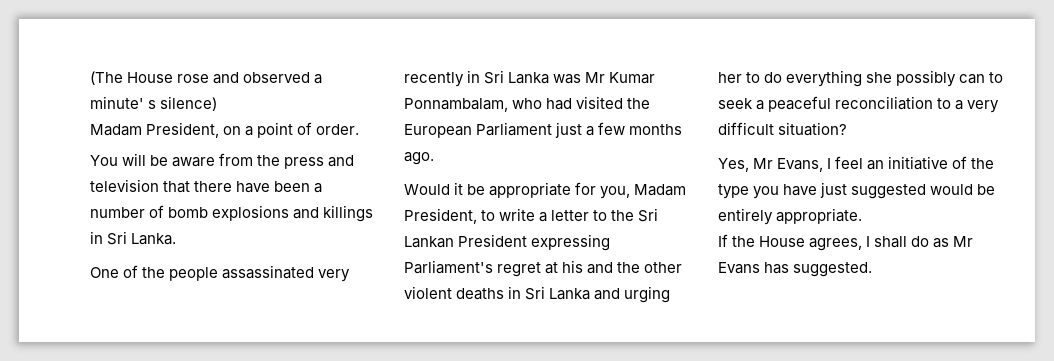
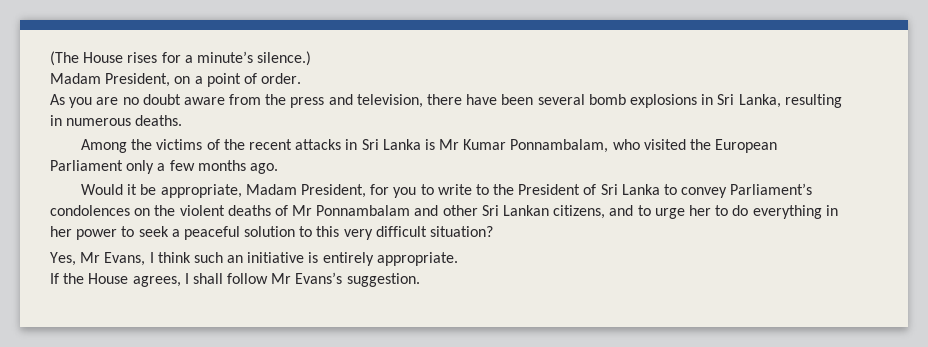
- (The House rose and observed a minute' s silence)
+ (The House rises for a minute’s silence.)
- You will be aware from the press and television that there have been a number of bomb explosions and killings in Sri Lanka.
- One of the people assassinated very recently in Sri Lanka was Mr Kumar Ponnambalam, who had visited the European Parliament just a few months ago.
+ As you are no doubt aware from the press and television, there have been several bomb explosions in Sri Lanka, resulting in numerous deaths.
+ Among the victims of the recent attacks in Sri Lanka is Mr Kumar Ponnambalam, who visited the European Parliament only a few months ago.
- Would it be appropriate for you, Madam President, to write a letter to the Sri Lankan President expressing Parliament's regret at his and the other violent deaths in Sri Lanka and urging her to do everything she possibly can to seek a peaceful reconciliation to a very difficult situation?
+ Would it be appropriate, Madam President, for you to write to the President of Sri Lanka to convey Parliament’s condolences on the violent deaths of Mr Ponnambalam and other Sri Lankan citizens, and to urge her to do everything in her power to seek a peaceful solution to this very difficult situation?
- Yes, Mr Evans, I feel an initiative of the type you have just suggested would be entirely appropriate.
+ Yes, Mr Evans, I think such an initiative is entirely appropriate.
- If the House agrees, I shall do as Mr Evans has suggested.
+ If the House agrees, I shall follow Mr Evans’s suggestion.

